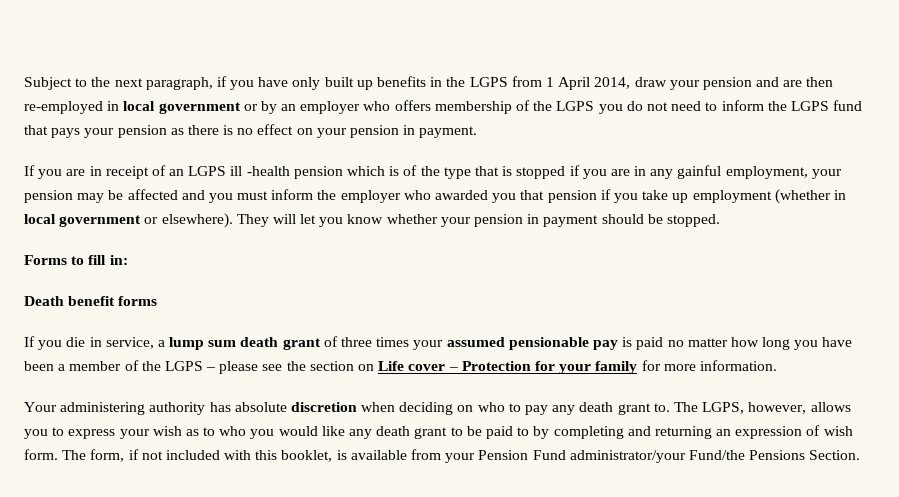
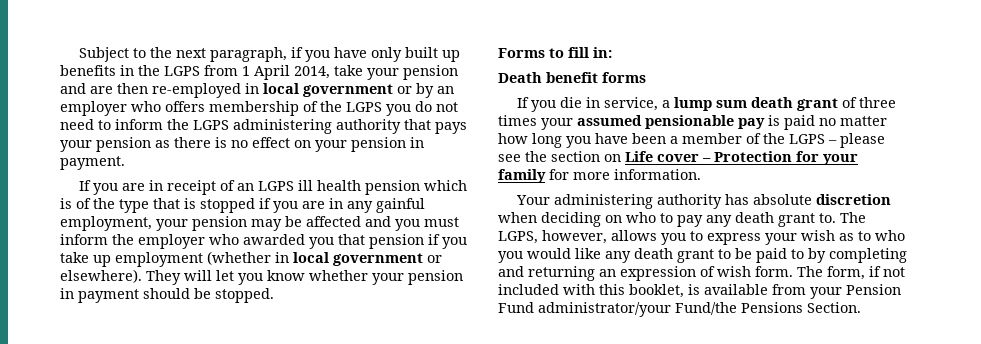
- Subject to the next paragraph, if you have only built up benefits in the LGPS from 1 April 2014, draw your pension and are then re-employed in local government or by an employer who offers membership of the LGPS you do not need to inform the LGPS fund that pays your pension as there is no effect on your pension in payment.
+ Subject to the next paragraph, if you have only built up benefits in the LGPS from 1 April 2014, take your pension and are then re-employed in local government or by an employer who offers membership of the LGPS you do not need to inform the LGPS administering authority that pays your pension as there is no effect on your pension in payment.
- If you are in receipt of an LGPS ill -health pension which is of the type that is stopped if you are in any gainful employment, your pension may be affected and you must inform the employer who awarded you that pension if you take up employment (whether in local government or elsewhere).
+ If you are in receipt of an LGPS ill health pension which is of the type that is stopped if you are in any gainful employment, your pension may be affected and you must inform the employer who awarded you that pension if you take up employment (whether in local government or elsewhere).

